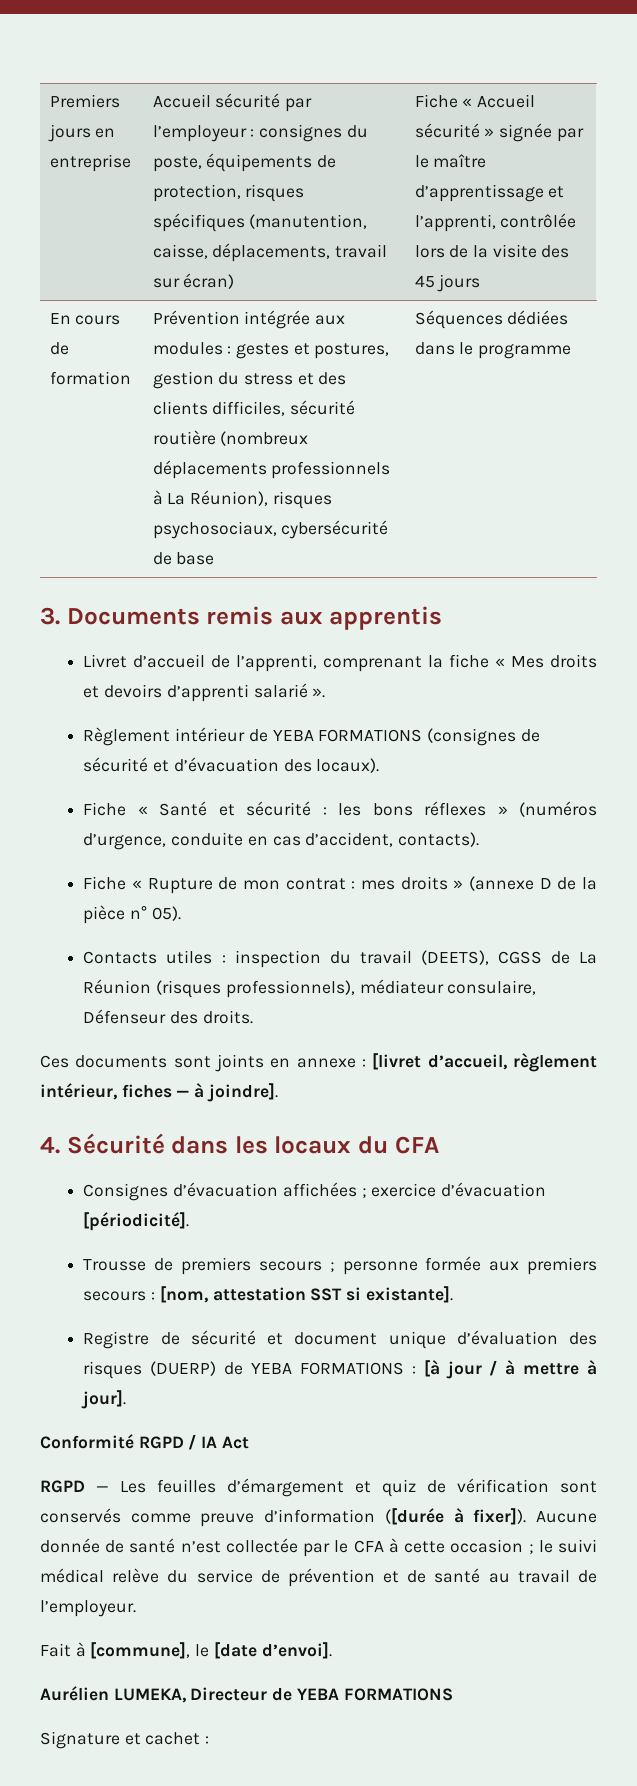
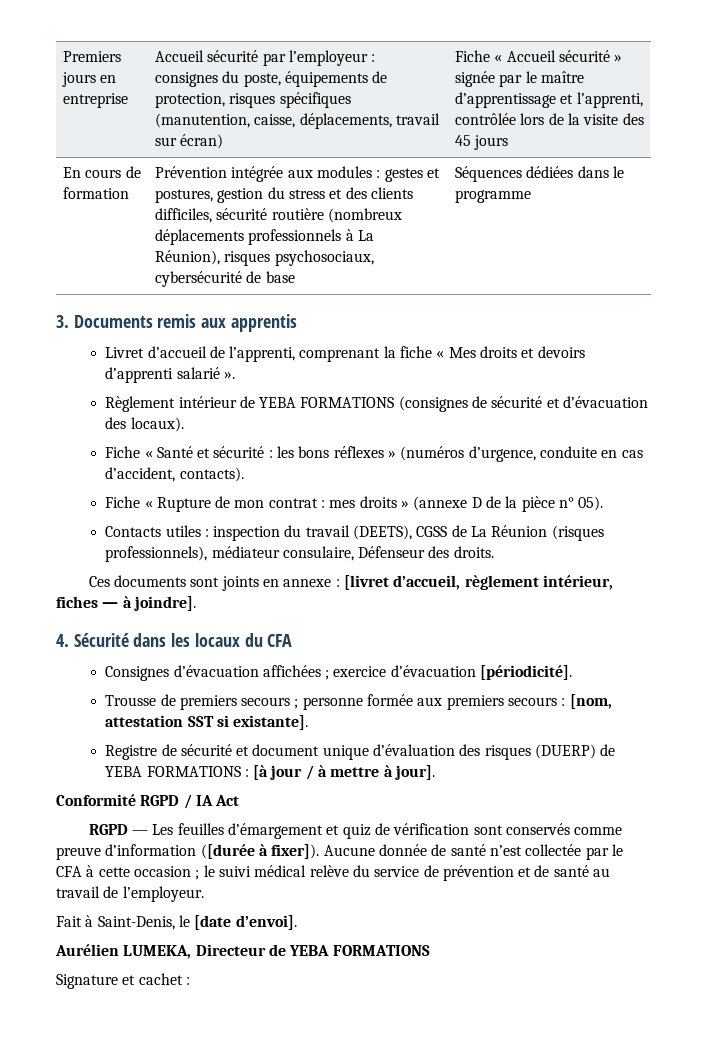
- Fait à [commune], le [date d’envoi].
+ Fait à Saint-Denis, le [date d’envoi].

